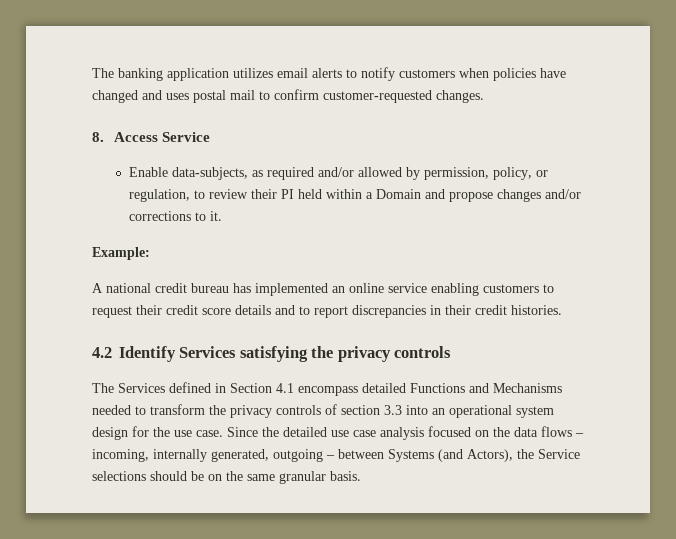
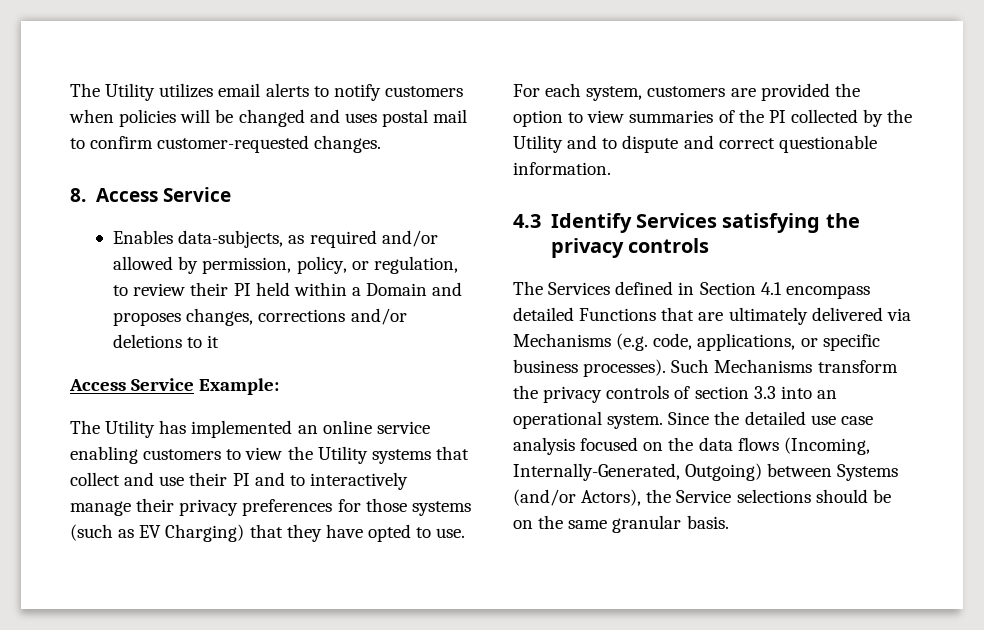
- The banking application utilizes email alerts to notify customers when policies have changed and uses postal mail to confirm customer-requested changes.
+ The Utility utilizes email alerts to notify customers when policies will be changed and uses postal mail to confirm customer-requested changes.
- Enable data-subjects, as required and/or allowed by permission, policy, or regulation, to review their PI held within a Domain and propose changes and/or corrections to it.
- Example:
- A national credit bureau has implemented an online service enabling customers to request their credit score details and to report discrepancies in their credit histories.
- 4.2 Identify Services satisfying the privacy controls
+ Enables data-subjects, as required and/or allowed by permission, policy, or regulation, to review their PI held within a Domain and proposes changes, corrections and/or deletions to it
+ Access Service Example:
+ The Utility has implemented an online service enabling customers to view the Utility systems that collect and use their PI and to interactively manage their privacy preferences for those systems (such as EV Charging) that they have opted to use. For each system, customers are provided the option to view summaries of the PI collected by the Utility and to dispute and correct questionable information.
+ 4.3 Identify Services satisfying the privacy controls
- The Services defined in Section 4.1 encompass detailed Functions and Mechanisms needed to transform the privacy controls of section 3.3 into an operational system design for the use case.
+ The Services defined in Section 4.1 encompass detailed Functions that are ultimately delivered via Mechanisms (e.g. code, applications, or specific business processes). Such Mechanisms transform the privacy controls of section 3.3 into an operational system.
- Since the detailed use case analysis focused on the data flows – incoming, internally generated, outgoing – between Systems (and Actors), the Service selections should be on the same granular basis.
+ Since the detailed use case analysis focused on the data flows (Incoming, Internally-Generated, Outgoing) between Systems (and/or Actors), the Service selections should be on the same granular basis.

